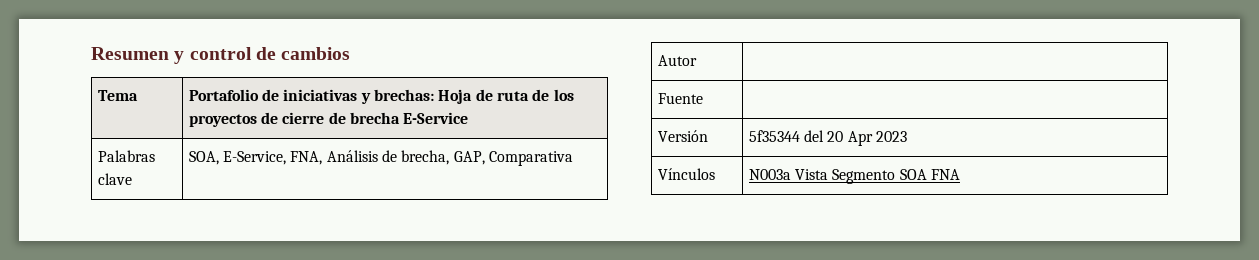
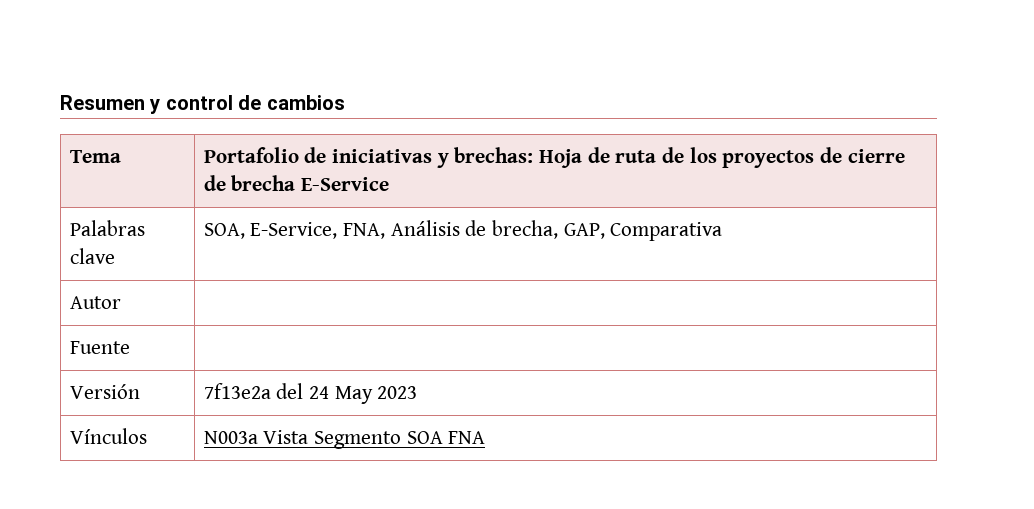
- Versión | 5f35344 del 20 Apr 2023
+ Versión | 7f13e2a del 24 May 2023

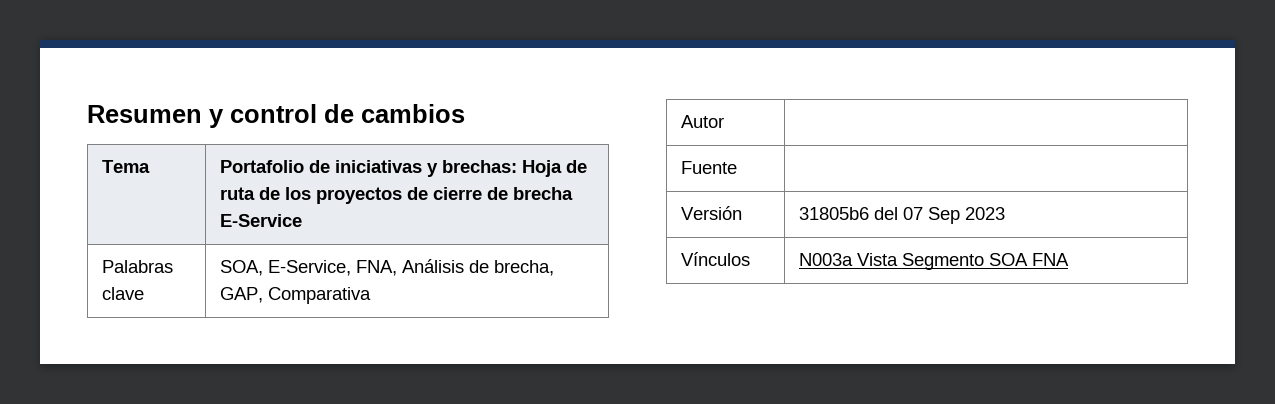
- Versión | 7f13e2a del 24 May 2023
+ Versión | 31805b6 del 07 Sep 2023

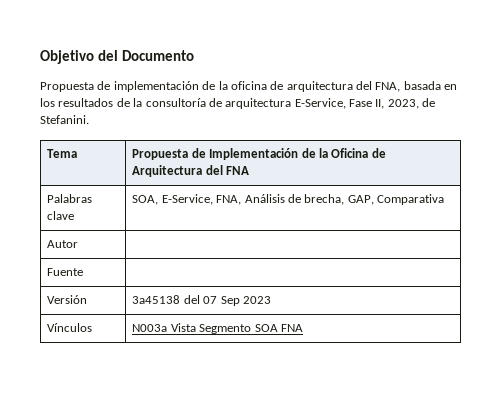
- Resumen y control de cambios
- Tema | Portafolio de iniciativas y brechas: Hoja de ruta de los proyectos de cierre de brecha E-Service
+ Objetivo del Documento
+ Propuesta de implementación de la oficina de arquitectura del FNA, basada en los resultados de la consultoría de arquitectura E-Service, Fase II, 2023, de Stefanini.
+ Tema | Propuesta de Implementación de la Oficina de Arquitectura del FNA
- Versión | 31805b6 del 07 Sep 2023
+ Versión | 3a45138 del 07 Sep 2023

